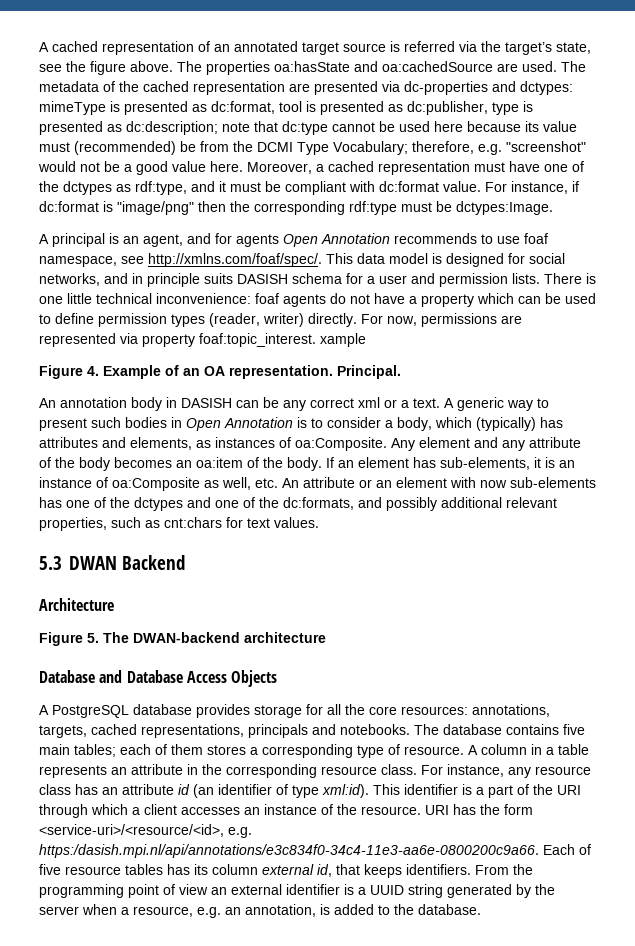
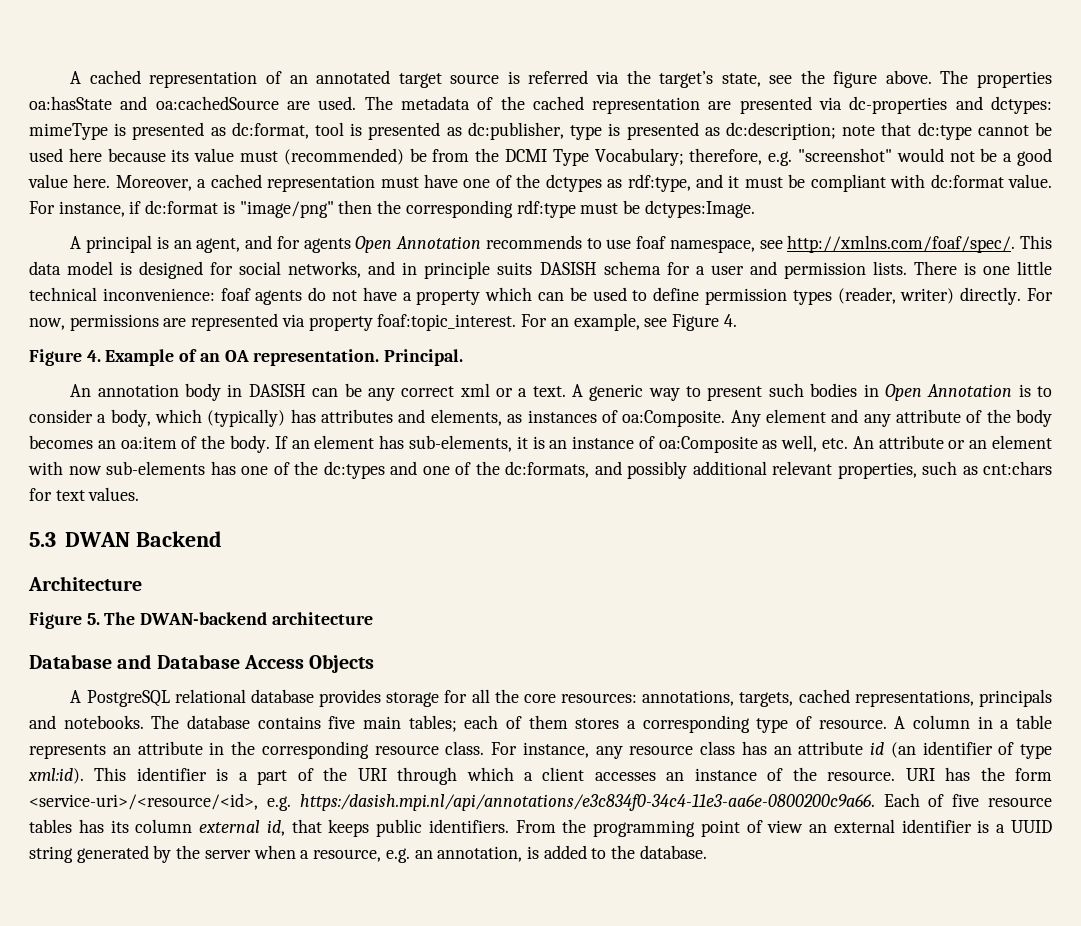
- For now, permissions are represented via property foaf:topic_interest. xample
+ For now, permissions are represented via property foaf:topic_interest. For an example, see Figure 4.
- If an element has sub-elements, it is an instance of oa:Composite as well, etc. An attribute or an element with now sub-elements has one of the dctypes and one of the dc:formats, and possibly additional relevant properties, such as cnt:chars for text values.
+ If an element has sub-elements, it is an instance of oa:Composite as well, etc. An attribute or an element with now sub-elements has one of the dc:types and one of the dc:formats, and possibly additional relevant properties, such as cnt:chars for text values.
- A PostgreSQL database provides storage for all the core resources: annotations, targets, cached representations, principals and notebooks.
+ A PostgreSQL relational database provides storage for all the core resources: annotations, targets, cached representations, principals and notebooks.
- URI has the form <service-uri>/<resource/<id>, e.g. https:/dasish.mpi.nl/api/annotations/e3c834f0-34c4-11e3-aa6e-0800200c9a66. Each of five resource tables has its column external id, that keeps identifiers.
+ URI has the form <service-uri>/<resource/<id>, e.g. https:/dasish.mpi.nl/api/annotations/e3c834f0-34c4-11e3-aa6e-0800200c9a66. Each of five resource tables has its column external id, that keeps public identifiers.

